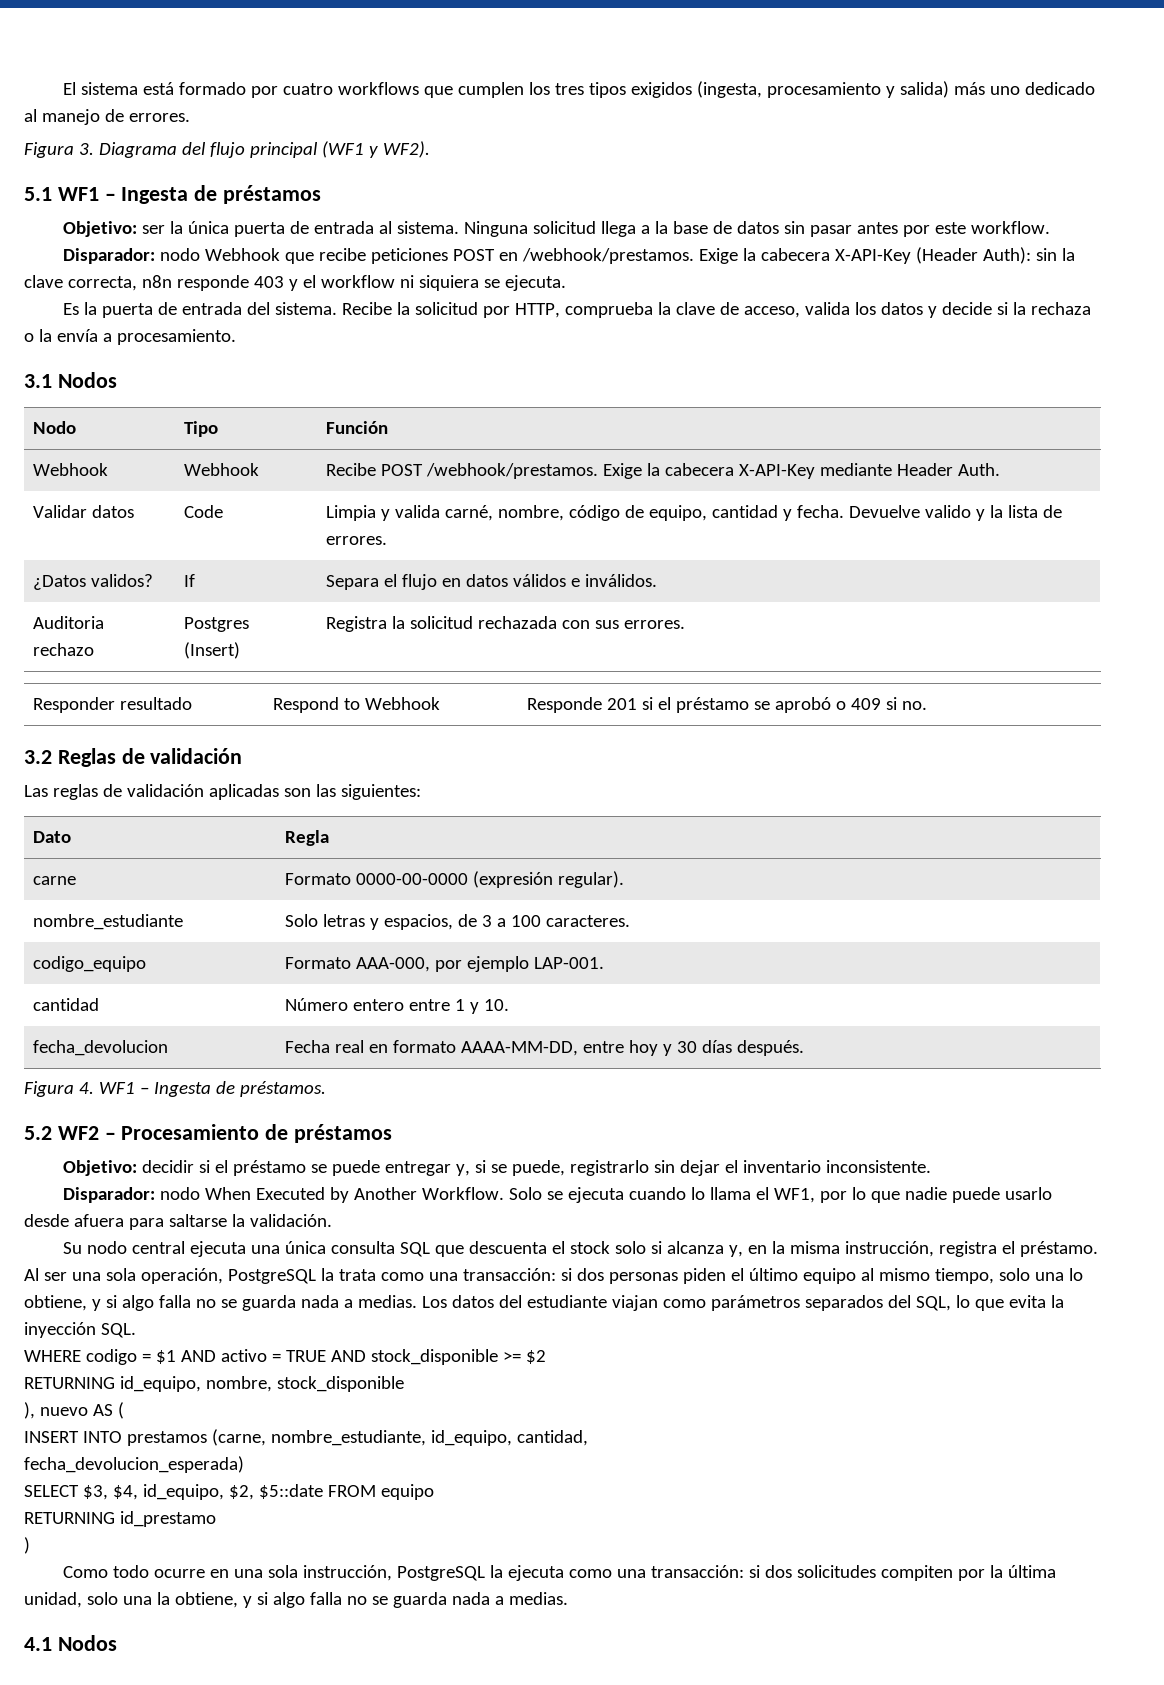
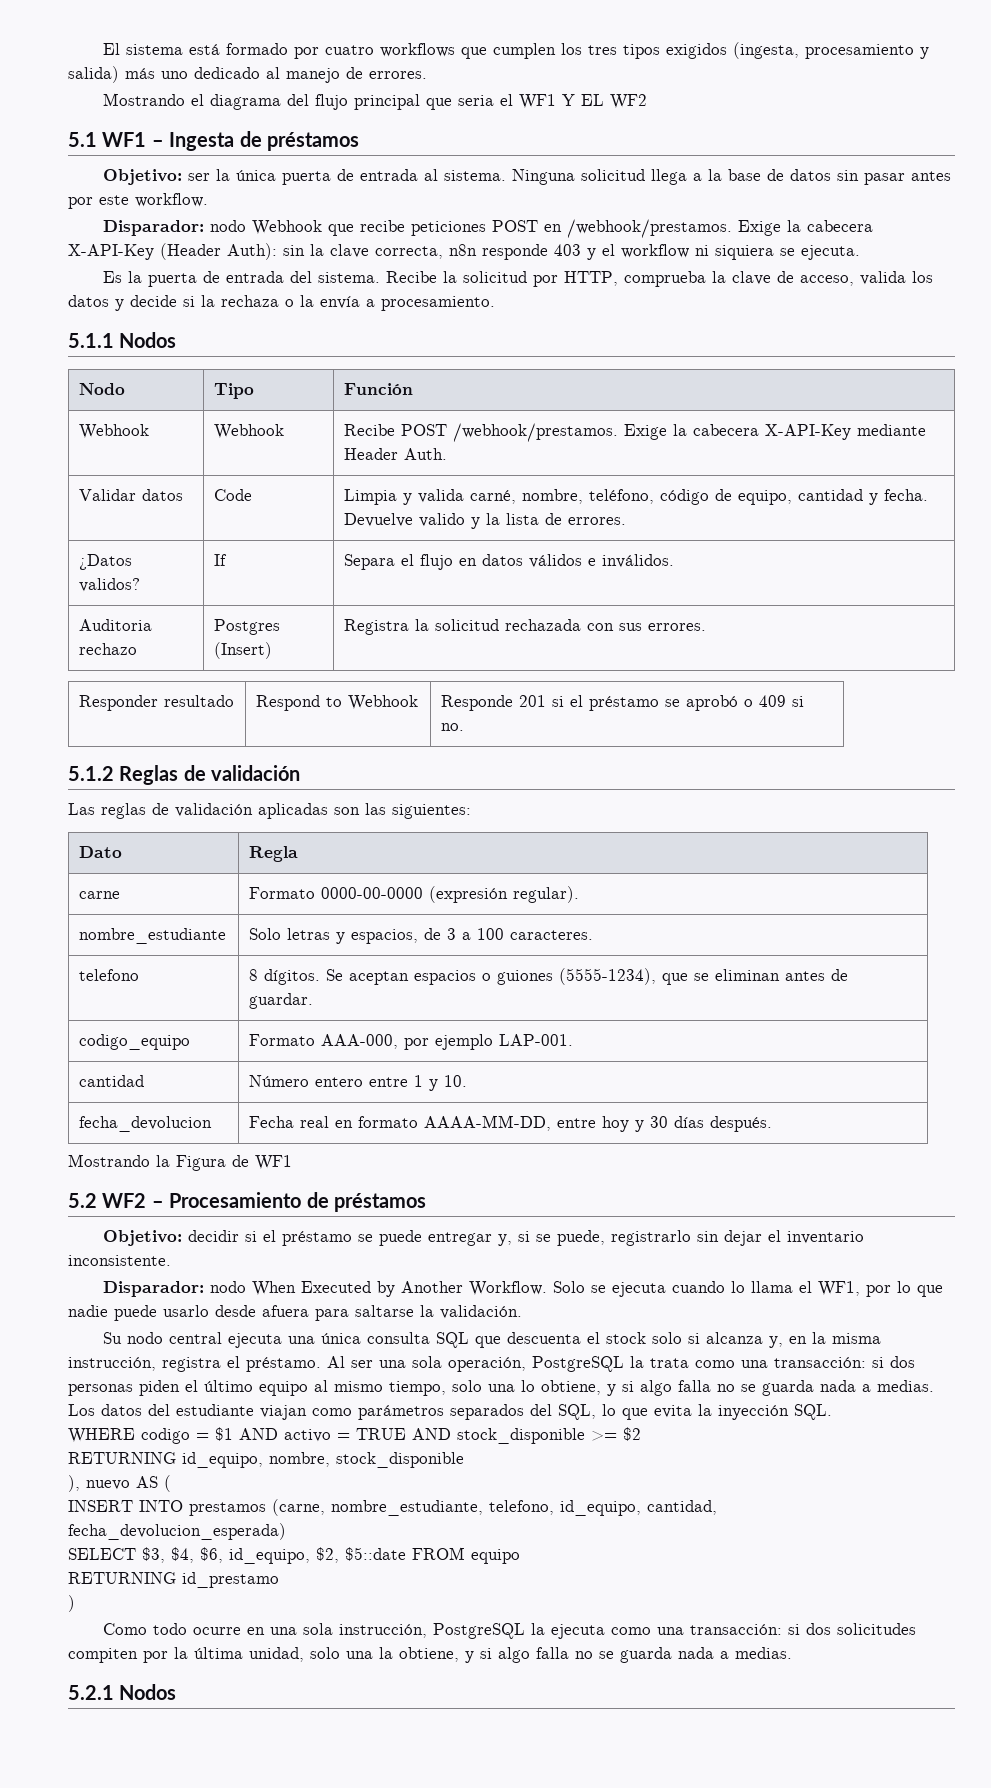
- Figura 3. Diagrama del flujo principal (WF1 y WF2).
+ Mostrando el diagrama del flujo principal que seria el WF1 Y EL WF2
- 3.1 Nodos
+ 5.1.1 Nodos
- Validar datos | Code | Limpia y valida carné, nombre, código de equipo, cantidad y fecha. Devuelve valido y la lista de errores.
+ Validar datos | Code | Limpia y valida carné, nombre, teléfono, código de equipo, cantidad y fecha. Devuelve valido y la lista de errores.
- 3.2 Reglas de validación
+ 5.1.2 Reglas de validación
+ telefono | 8 dígitos. Se aceptan espacios o guiones (5555-1234), que se eliminan antes de guardar.
- Figura 4. WF1 – Ingesta de préstamos.
+ Mostrando la Figura de WF1
- INSERT INTO prestamos (carne, nombre_estudiante, id_equipo, cantidad,
+ INSERT INTO prestamos (carne, nombre_estudiante, telefono, id_equipo, cantidad,
- SELECT $3, $4, id_equipo, $2, $5::date FROM equipo
+ SELECT $3, $4, $6, id_equipo, $2, $5::date FROM equipo
- 4.1 Nodos
+ 5.2.1 Nodos

